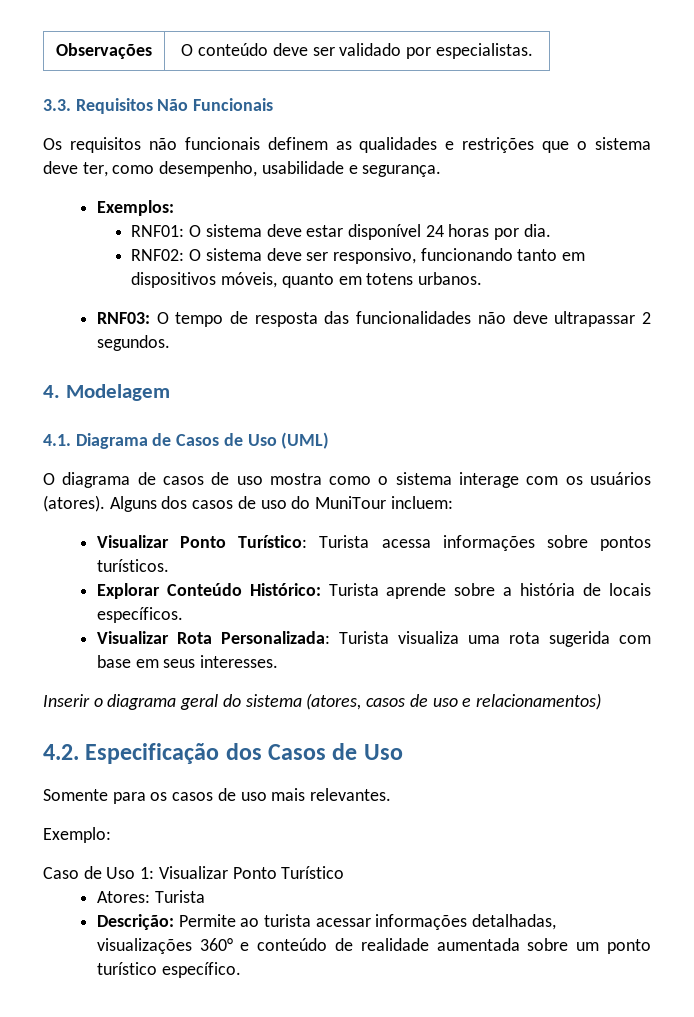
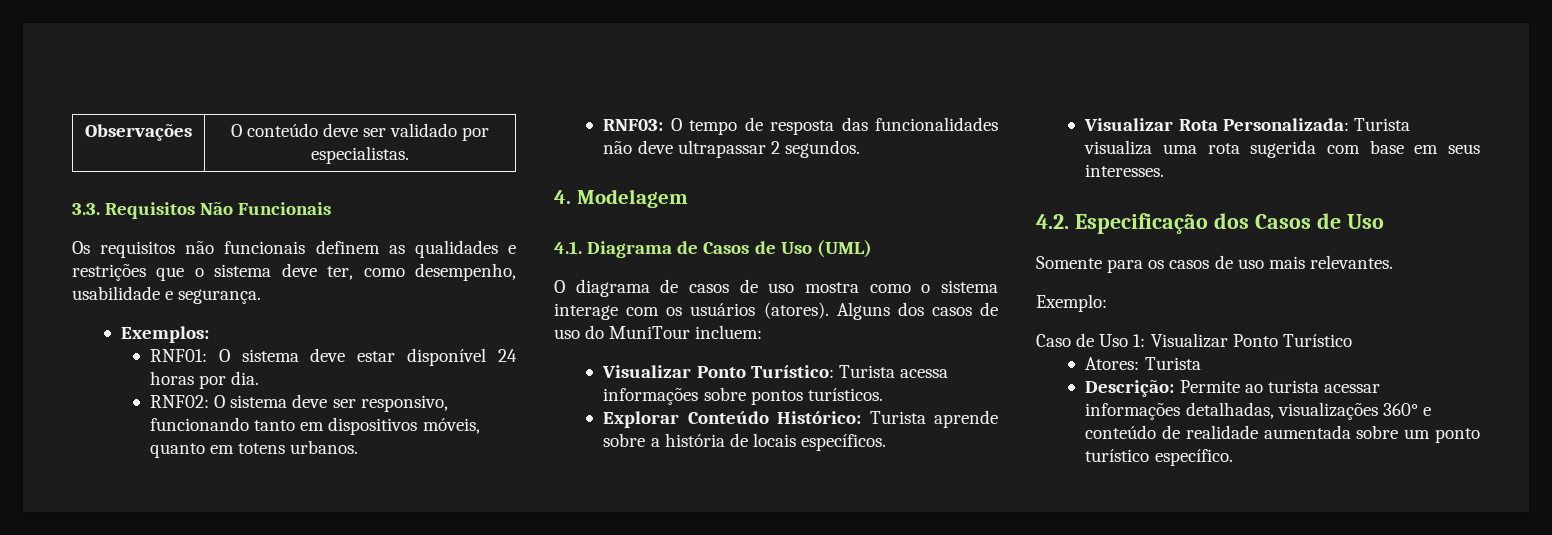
- Inserir o diagrama geral do sistema (atores, casos de uso e relacionamentos)

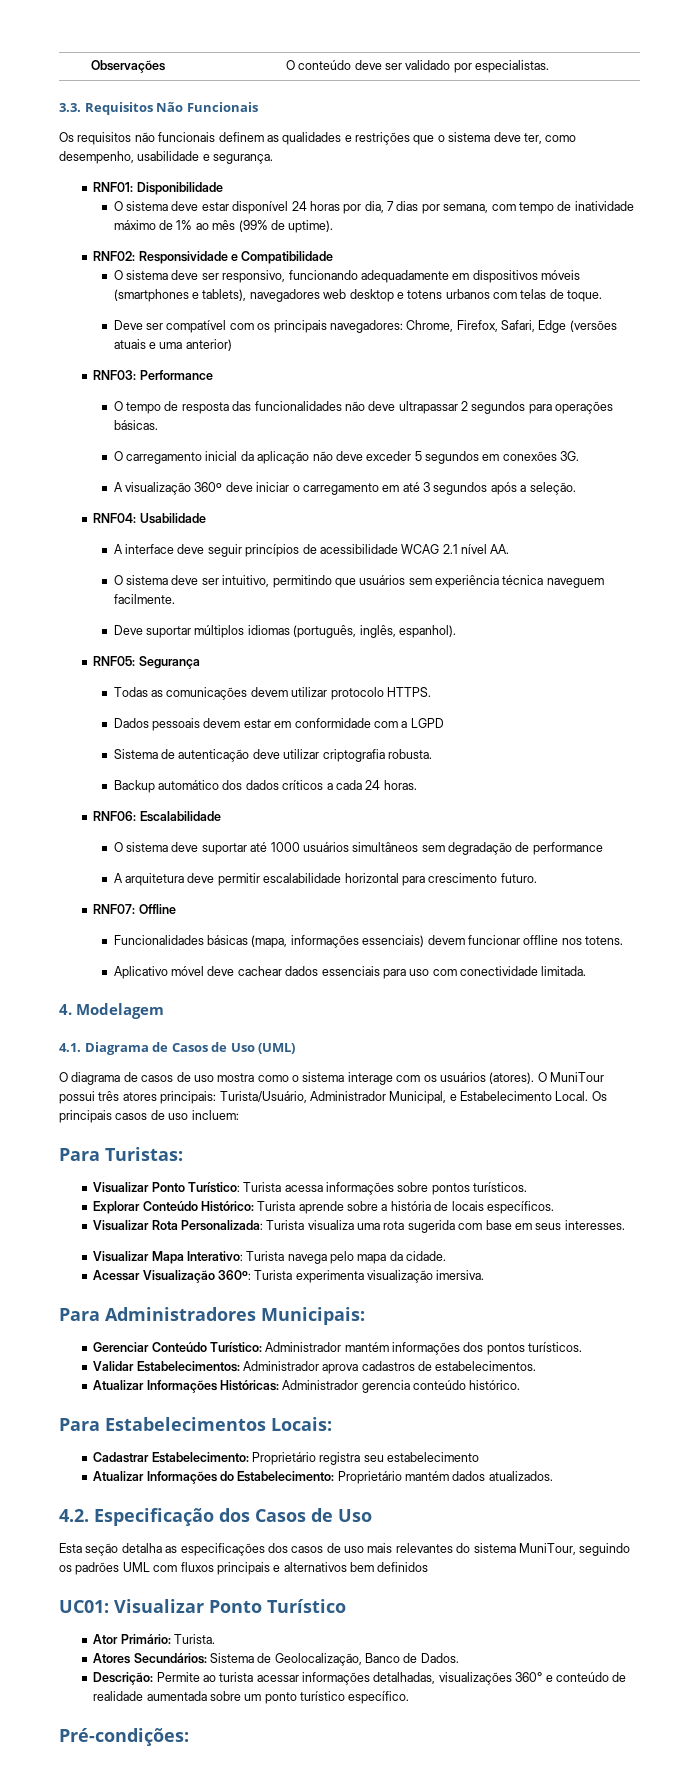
- Exemplos:
- RNF01: O sistema deve estar disponível 24 horas por dia.
- RNF02: O sistema deve ser responsivo, funcionando tanto em dispositivos móveis, quanto em totens urbanos.
+ RNF01: Disponibilidade
+ O sistema deve estar disponível 24 horas por dia, 7 dias por semana, com tempo de inatividade máximo de 1% ao mês (99% de uptime).
+ RNF02: Responsividade e Compatibilidade
+ O sistema deve ser responsivo, funcionando adequadamente em dispositivos móveis (smartphones e tablets), navegadores web desktop e totens urbanos com telas de toque.
+ Deve ser compatível com os principais navegadores: Chrome, Firefox, Safari, Edge (versões atuais e uma anterior)
- RNF03: O tempo de resposta das funcionalidades não deve ultrapassar 2 segundos.
+ RNF03: Performance
+ O tempo de resposta das funcionalidades não deve ultrapassar 2 segundos para operações básicas.
+ O carregamento inicial da aplicação não deve exceder 5 segundos em conexões 3G.
+ A visualização 360º deve iniciar o carregamento em até 3 segundos após a seleção.
+ RNF04: Usabilidade
+ A interface deve seguir princípios de acessibilidade WCAG 2.1 nível AA.
+ O sistema deve ser intuitivo, permitindo que usuários sem experiência técnica naveguem facilmente.
+ Deve suportar múltiplos idiomas (português, inglês, espanhol).
+ RNF05: Segurança
+ Todas as comunicações devem utilizar protocolo HTTPS.
+ Dados pessoais devem estar em conformidade com a LGPD
+ Sistema de autenticação deve utilizar criptografia robusta.
+ Backup automático dos dados críticos a cada 24 horas.
+ RNF06: Escalabilidade
+ O sistema deve suportar até 1000 usuários simultâneos sem degradação de performance
+ A arquitetura deve permitir escalabilidade horizontal para crescimento futuro.
+ RNF07: Offline
+ Funcionalidades básicas (mapa, informações essenciais) devem funcionar offline nos totens.
+ Aplicativo móvel deve cachear dados essenciais para uso com conectividade limitada.
- Alguns dos casos de uso do MuniTour incluem:
+ O MuniTour possui três atores principais: Turista/Usuário, Administrador Municipal, e Estabelecimento Local. Os principais casos de uso incluem:
+ Para Turistas:
+ Visualizar Mapa Interativo: Turista navega pelo mapa da cidade.
+ Acessar Visualização 360º: Turista experimenta visualização imersiva.
+ Para Administradores Municipais:
+ Gerenciar Conteúdo Turístico: Administrador mantém informações dos pontos turísticos.
+ Validar Estabelecimentos: Administrador aprova cadastros de estabelecimentos.
+ Atualizar Informações Históricas: Administrador gerencia conteúdo histórico.
+ Para Estabelecimentos Locais:
+ Cadastrar Estabelecimento: Proprietário registra seu estabelecimento
+ Atualizar Informações do Estabelecimento: Proprietário mantém dados atualizados.
- Somente para os casos de uso mais relevantes.
- Exemplo:
- Caso de Uso 1: Visualizar Ponto Turístico
- Atores: Turista
+ Esta seção detalha as especificações dos casos de uso mais relevantes do sistema MuniTour, seguindo os padrões UML com fluxos principais e alternativos bem definidos
+ UC01: Visualizar Ponto Turístico
+ Ator Primário: Turista.
+ Atores Secundários: Sistema de Geolocalização, Banco de Dados.
+ Pré-condições:

